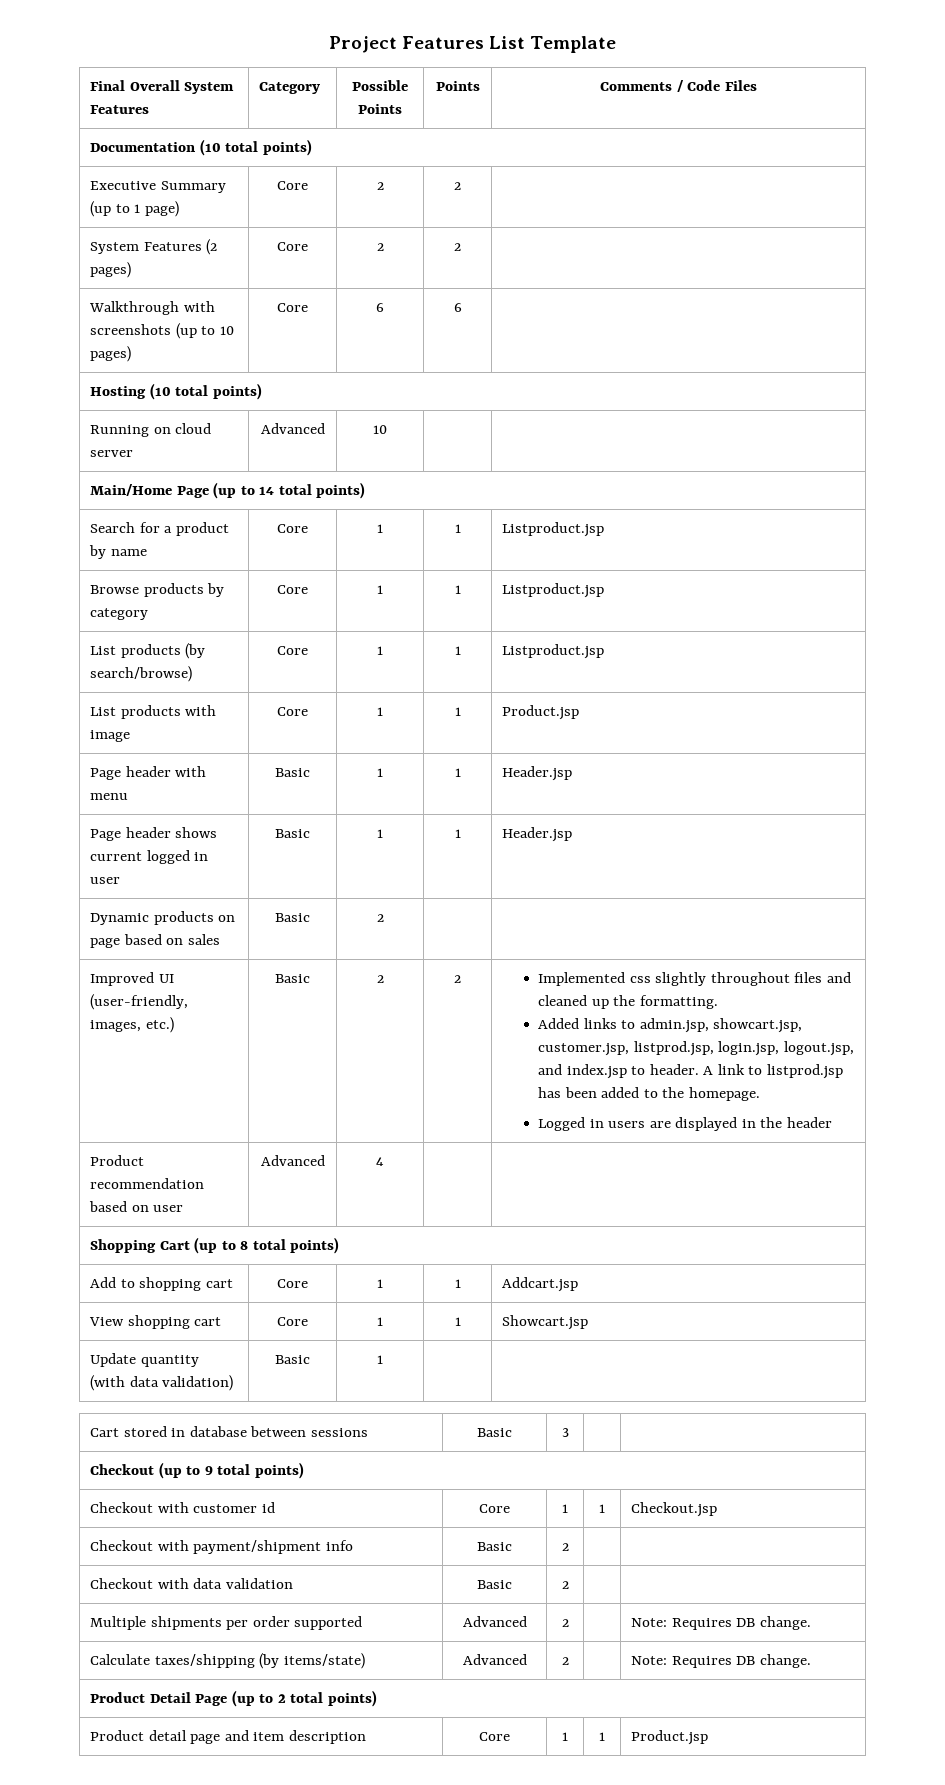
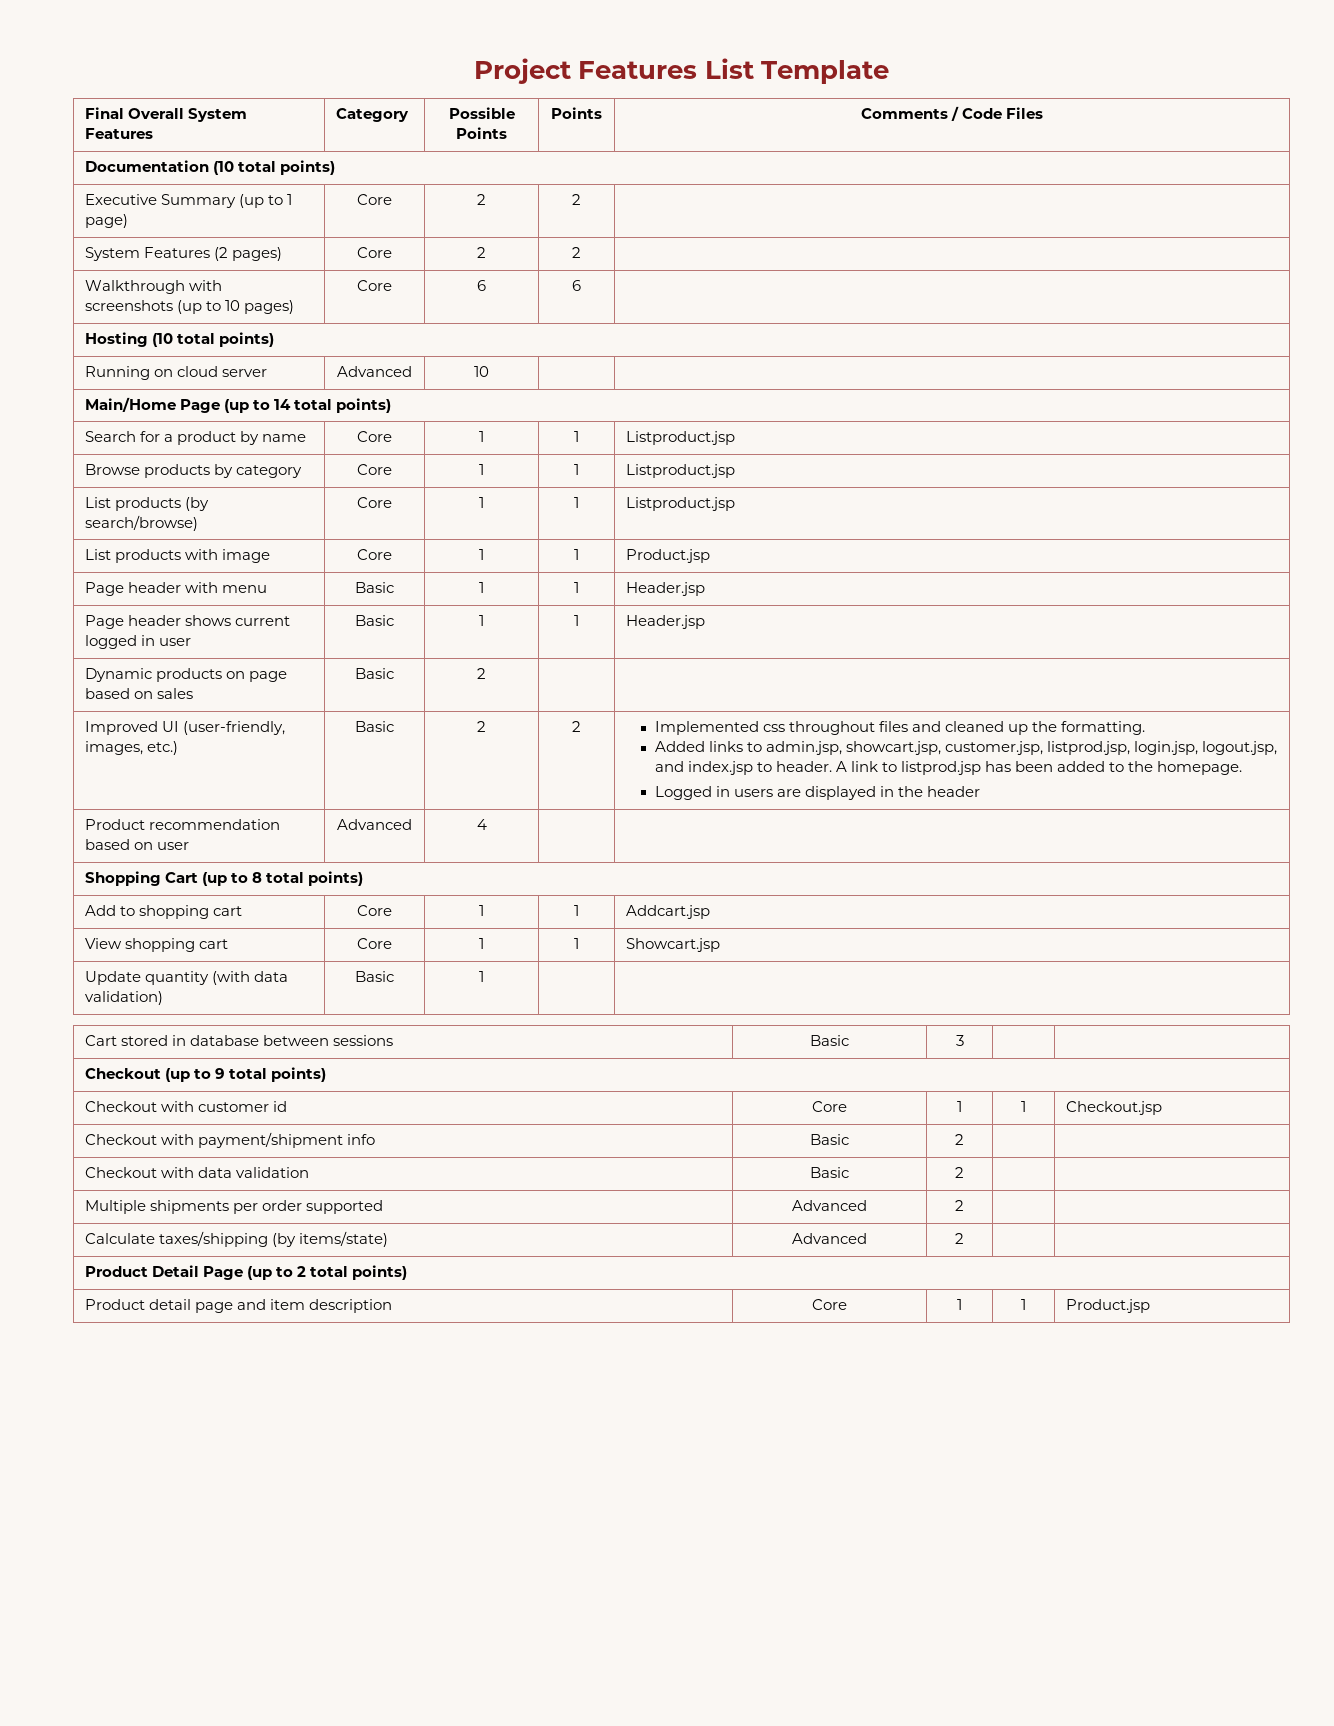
- Implemented css slightly throughout files and cleaned up the formatting.
+ Implemented css throughout files and cleaned up the formatting.
- Multiple shipments per order supported | Advanced | 2 | | Note: Requires DB change.
+ Multiple shipments per order supported | Advanced | 2 | |
- Calculate taxes/shipping (by items/state) | Advanced | 2 | | Note: Requires DB change.
+ Calculate taxes/shipping (by items/state) | Advanced | 2 | |

